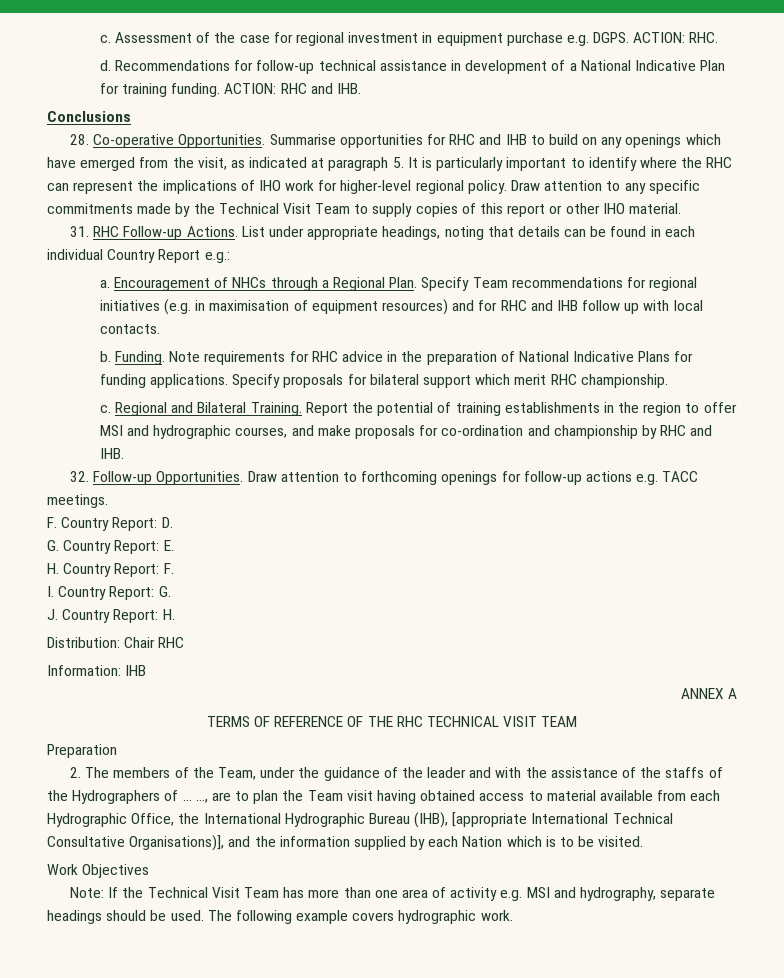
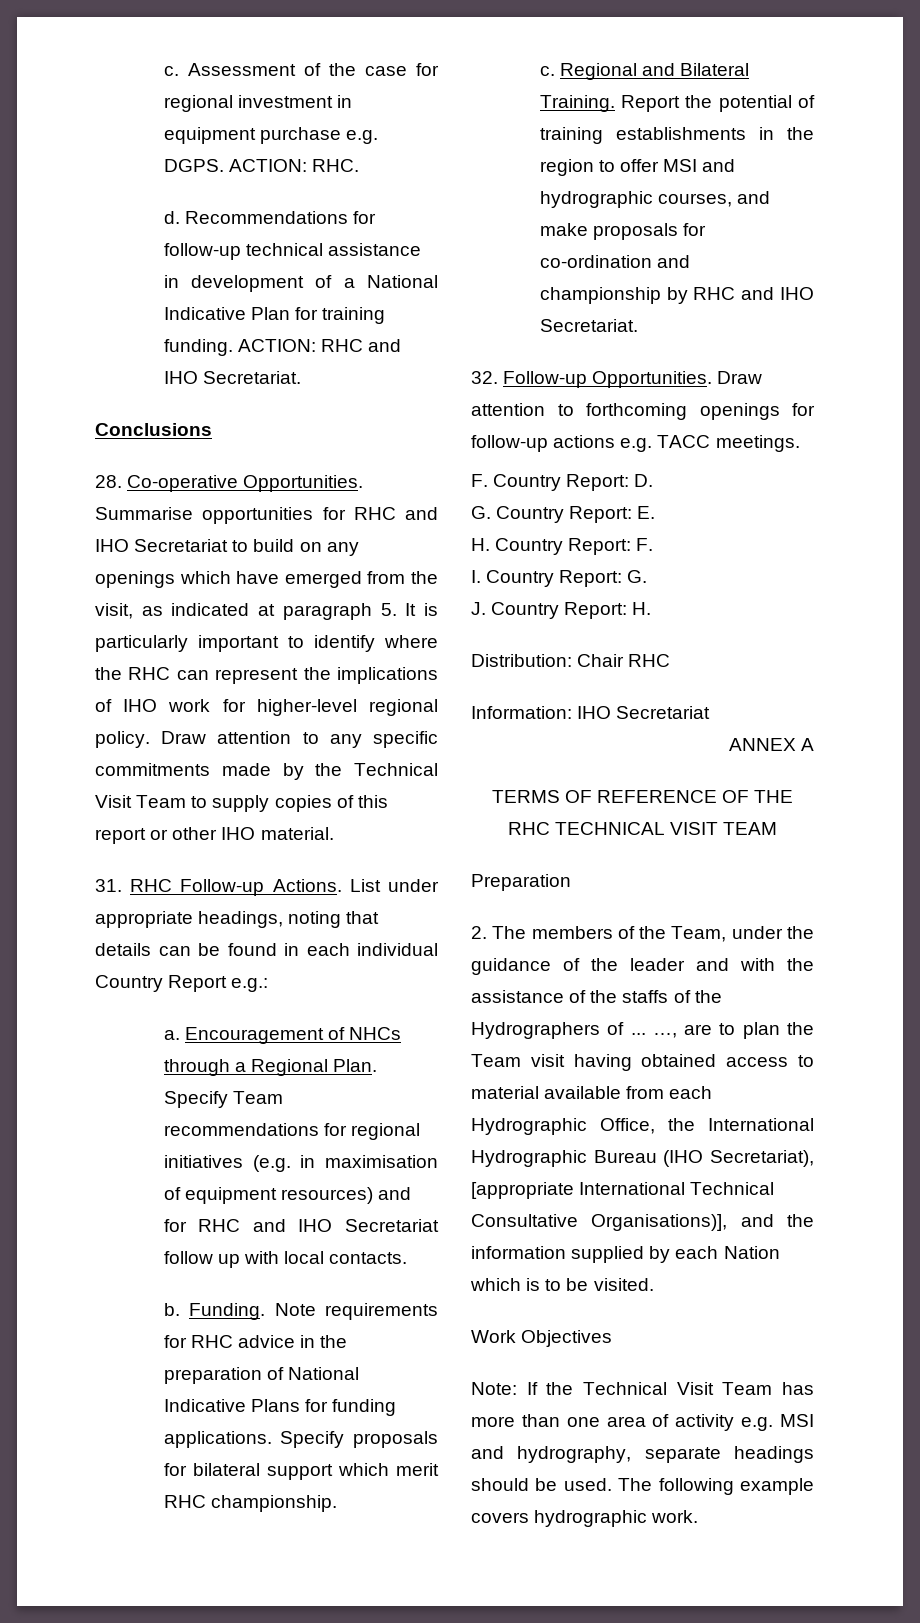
- ACTION: RHC and IHB.
+ ACTION: RHC and IHO Secretariat.
- Summarise opportunities for RHC and IHB to build on any openings which have emerged from the visit, as indicated at paragraph 5. It is particularly important to identify where the RHC can represent the implications of IHO work for higher-level regional policy.
+ Summarise opportunities for RHC and IHO Secretariat to build on any openings which have emerged from the visit, as indicated at paragraph 5. It is particularly important to identify where the RHC can represent the implications of IHO work for higher-level regional policy.
- Specify Team recommendations for regional initiatives (e.g. in maximisation of equipment resources) and for RHC and IHB follow up with local contacts.
+ Specify Team recommendations for regional initiatives (e.g. in maximisation of equipment resources) and for RHC and IHO Secretariat follow up with local contacts.
- Report the potential of training establishments in the region to offer MSI and hydrographic courses, and make proposals for co-ordination and championship by RHC and IHB.
+ Report the potential of training establishments in the region to offer MSI and hydrographic courses, and make proposals for co-ordination and championship by RHC and IHO Secretariat.
- Information: IHB
+ Information: IHO Secretariat
- …, are to plan the Team visit having obtained access to material available from each Hydrographic Office, the International Hydrographic Bureau (IHB), [appropriate International Technical Consultative Organisations)], and the information supplied by each Nation which is to be visited.
+ …, are to plan the Team visit having obtained access to material available from each Hydrographic Office, the International Hydrographic Bureau (IHO Secretariat), [appropriate International Technical Consultative Organisations)], and the information supplied by each Nation which is to be visited.

